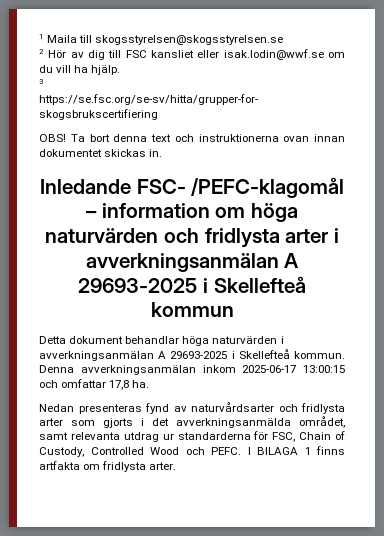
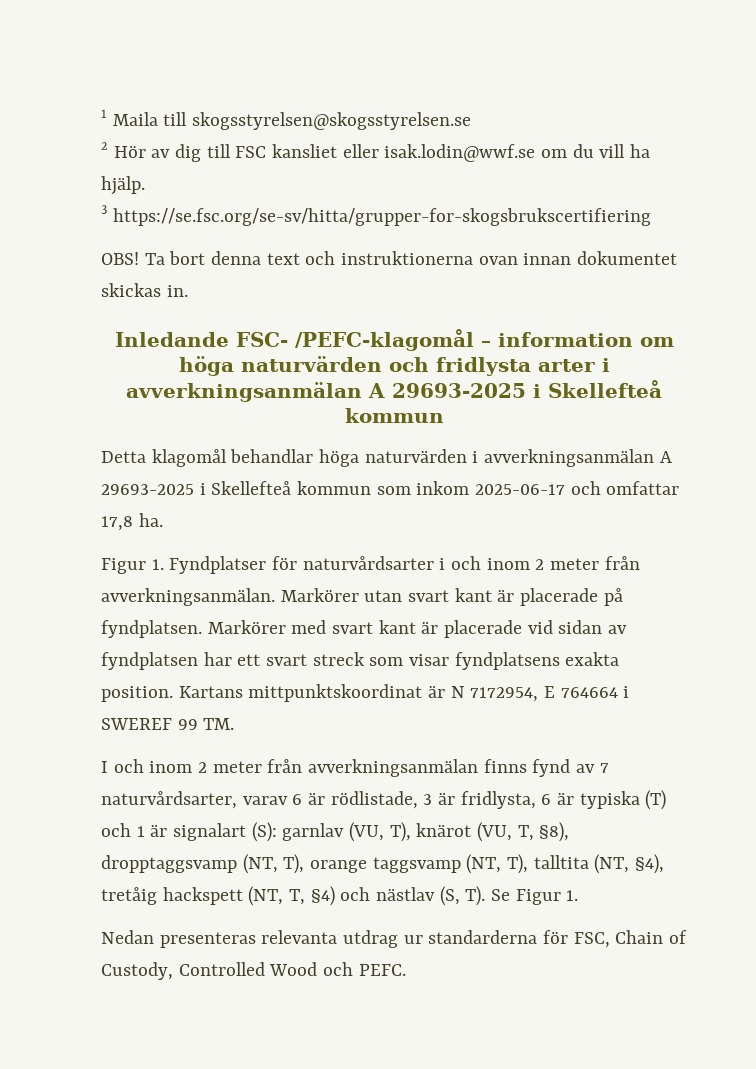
- Detta dokument behandlar höga naturvärden i avverkningsanmälan A 29693-2025 i Skellefteå kommun. Denna avverkningsanmälan inkom 2025-06-17 13:00:15 och omfattar 17,8 ha.
+ Detta klagomål behandlar höga naturvärden i avverkningsanmälan A 29693-2025 i Skellefteå kommun som inkom 2025-06-17 och omfattar 17,8 ha.
- Nedan presenteras fynd av naturvårdsarter och fridlysta arter som gjorts i det avverkningsanmälda området, samt relevanta utdrag ur standarderna för FSC, Chain of Custody, Controlled Wood och PEFC. I BILAGA 1 finns artfakta om fridlysta arter.
+ Figur 1. Fyndplatser för naturvårdsarter i och inom 2 meter från avverkningsanmälan. Markörer utan svart kant är placerade på fyndplatsen. Markörer med svart kant är placerade vid sidan av fyndplatsen har ett svart streck som visar fyndplatsens exakta position. Kartans mittpunktskoordinat är N 7172954, E 764664 i SWEREF 99 TM.
+ I och inom 2 meter från avverkningsanmälan finns fynd av 7 naturvårdsarter, varav 6 är rödlistade, 3 är fridlysta, 6 är typiska (T) och 1 är signalart (S): garnlav (VU, T), knärot (VU, T, §8), dropptaggsvamp (NT, T), orange taggsvamp (NT, T), talltita (NT, §4), tretåig hackspett (NT, T, §4) och nästlav (S, T). Se Figur 1.
+ Nedan presenteras relevanta utdrag ur standarderna för FSC, Chain of Custody, Controlled Wood och PEFC.

